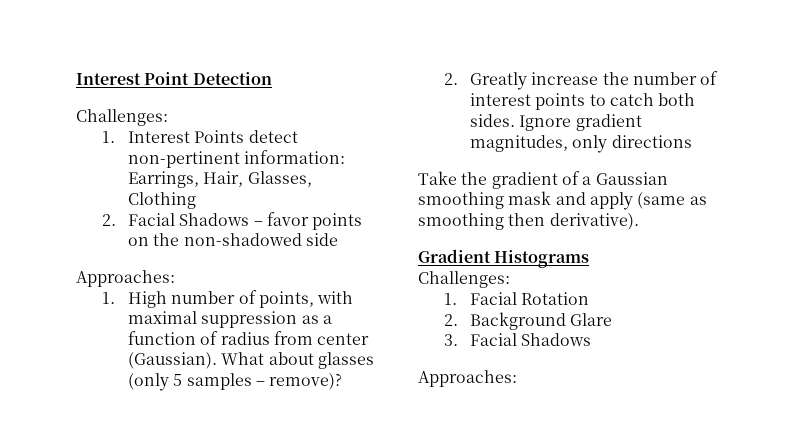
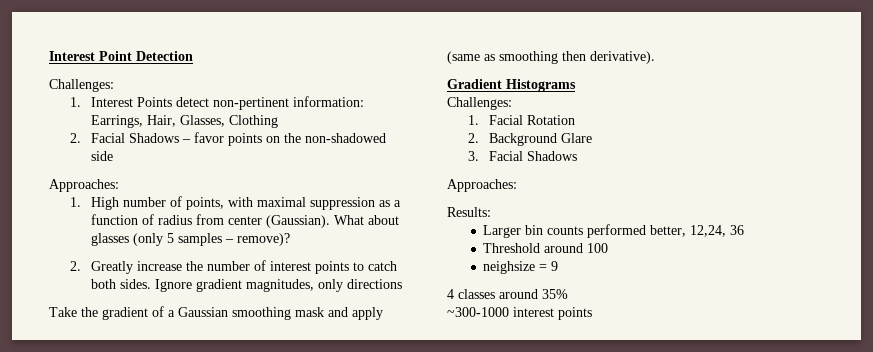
+ Results:
+ Larger bin counts performed better, 12,24, 36
+ Threshold around 100
+ neighsize = 9
+ 4 classes around 35%
+ ~300-1000 interest points

